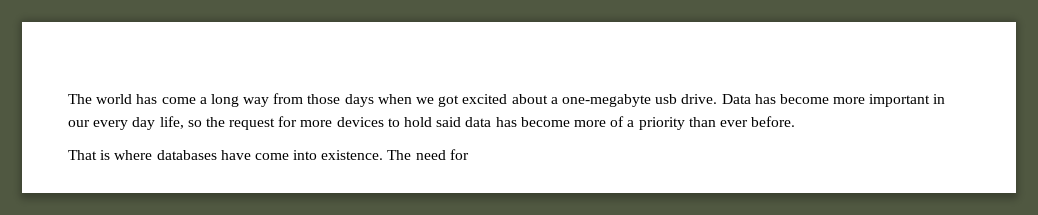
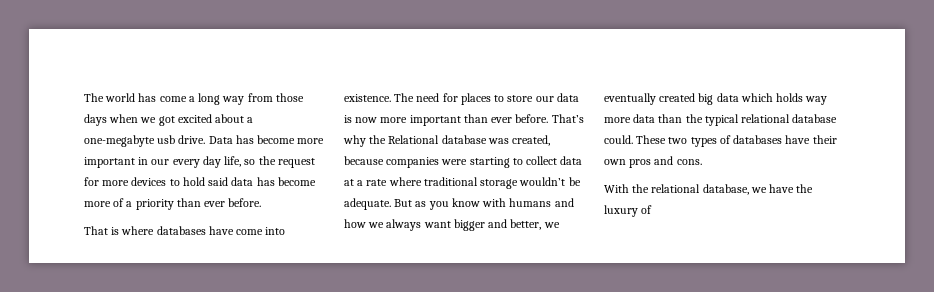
- The need for
+ The need for places to store our data is now more important than ever before. That’s why the Relational database was created, because companies were starting to collect data at a rate where traditional storage wouldn’t be adequate. But as you know with humans and how we always want bigger and better, we eventually created big data which holds way more data than the typical relational database could. These two types of databases have their own pros and cons.
+ With the relational database, we have the luxury of

